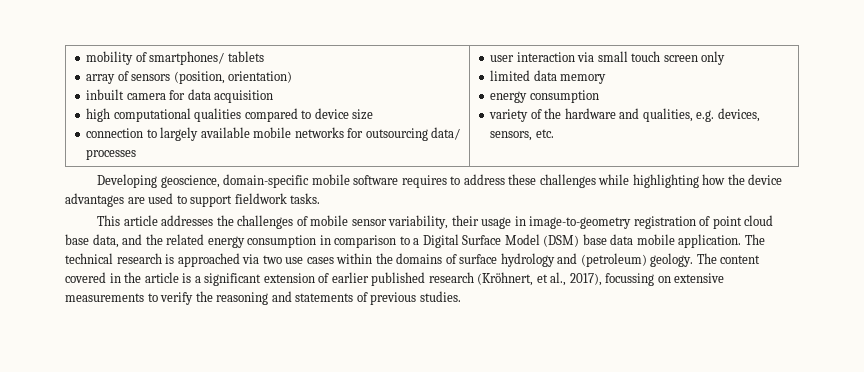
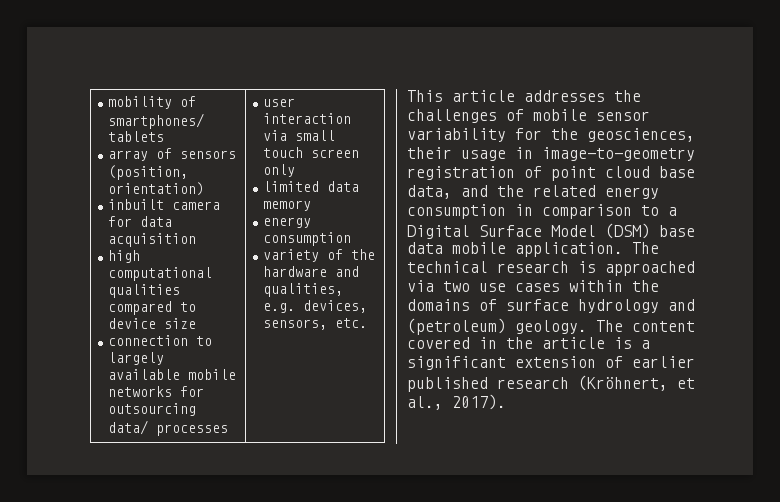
- Developing geoscience, domain-specific mobile software requires to address these challenges while highlighting how the device advantages are used to support fieldwork tasks.
- This article addresses the challenges of mobile sensor variability, their usage in image-to-geometry registration of point cloud base data, and the related energy consumption in comparison to a Digital Surface Model (DSM) base data mobile application.
+ This article addresses the challenges of mobile sensor variability for the geosciences, their usage in image-to-geometry registration of point cloud base data, and the related energy consumption in comparison to a Digital Surface Model (DSM) base data mobile application.
- The content covered in the article is a significant extension of earlier published research (Kröhnert, et al., 2017), focussing on extensive measurements to verify the reasoning and statements of previous studies.
+ The content covered in the article is a significant extension of earlier published research (Kröhnert, et al., 2017).

